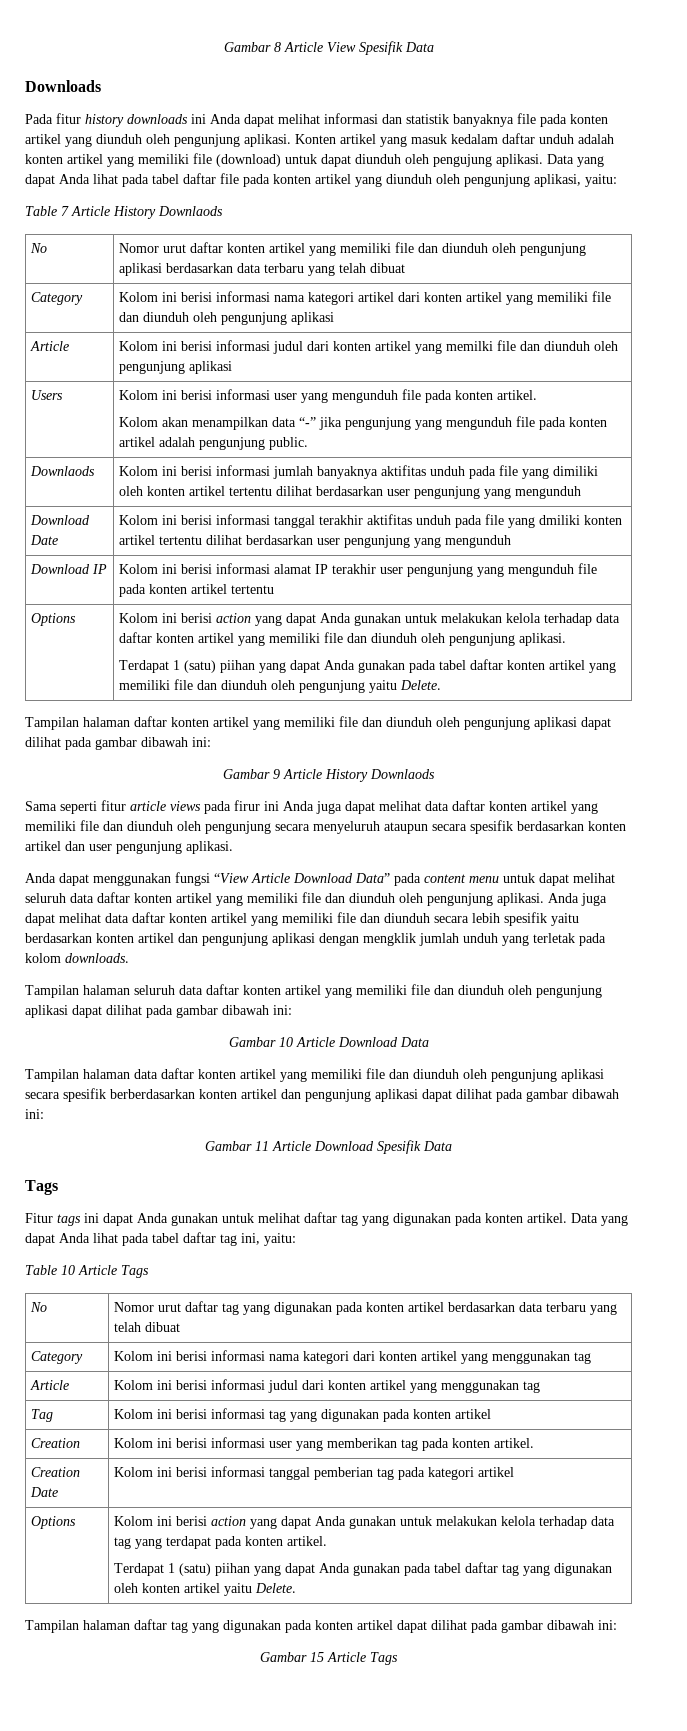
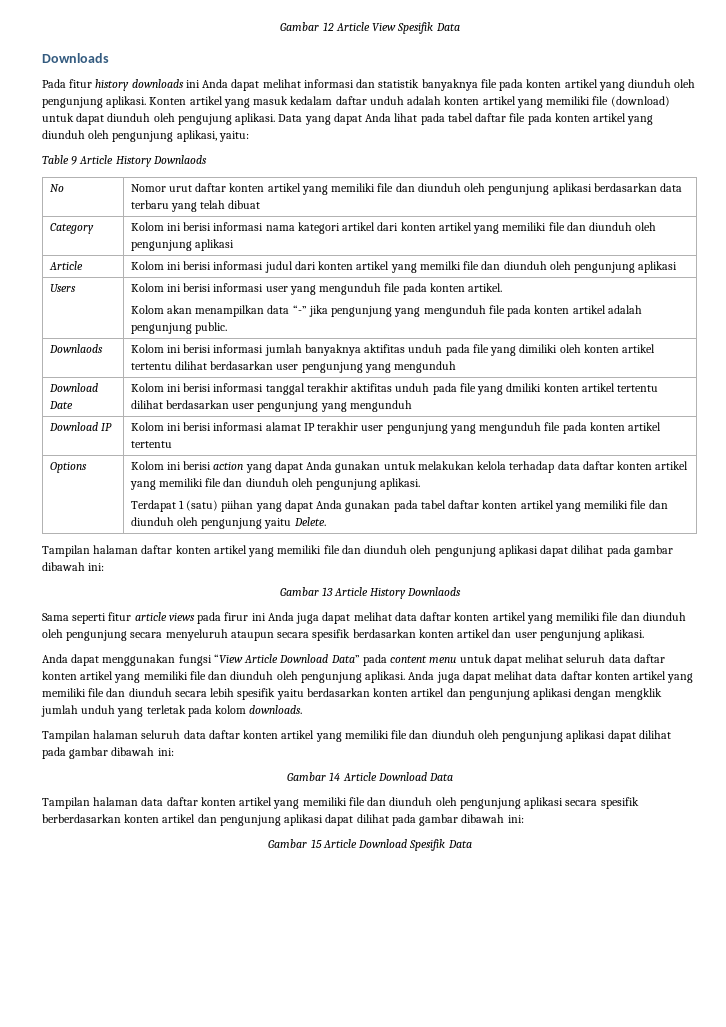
- Gambar 8 Article View Spesifik Data
+ Gambar 12 Article View Spesifik Data
- Table 7 Article History Downlaods
+ Table 9 Article History Downlaods
- Gambar 9 Article History Downlaods
+ Gambar 13 Article History Downlaods
- Gambar 10 Article Download Data
+ Gambar 14 Article Download Data
- Gambar 11 Article Download Spesifik Data
- Tags
- Fitur tags ini dapat Anda gunakan untuk melihat daftar tag yang digunakan pada konten artikel. Data yang dapat Anda lihat pada tabel daftar tag ini, yaitu:
- Table 10 Article Tags
- No | Nomor urut daftar tag yang digunakan pada konten artikel berdasarkan data terbaru yang telah dibuat
- Category | Kolom ini berisi informasi nama kategori dari konten artikel yang menggunakan tag
- Article | Kolom ini berisi informasi judul dari konten artikel yang menggunakan tag
- Tag | Kolom ini berisi informasi tag yang digunakan pada konten artikel
- Creation | Kolom ini berisi informasi user yang memberikan tag pada konten artikel.
- Creation Date | Kolom ini berisi informasi tanggal pemberian tag pada kategori artikel
- Options | Kolom ini berisi action yang dapat Anda gunakan untuk melakukan kelola terhadap data tag yang terdapat pada konten artikel.
- Terdapat 1 (satu) piihan yang dapat Anda gunakan pada tabel daftar tag yang digunakan oleh konten artikel yaitu Delete.
- Tampilan halaman daftar tag yang digunakan pada konten artikel dapat dilihat pada gambar dibawah ini:
- Gambar 15 Article Tags
+ Gambar 15 Article Download Spesifik Data

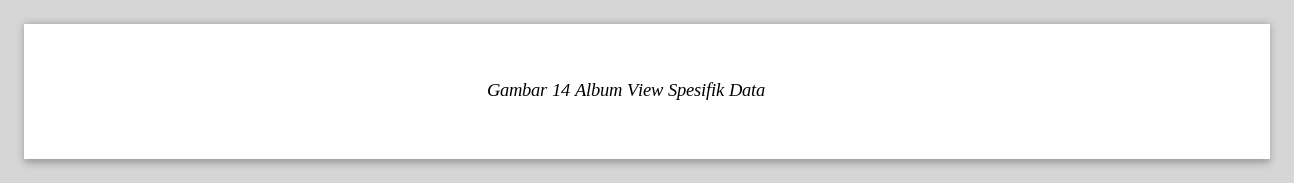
- Gambar 12 Article View Spesifik Data
+ Gambar 14 Album View Spesifik Data
- Downloads
- Pada fitur history downloads ini Anda dapat melihat informasi dan statistik banyaknya file pada konten artikel yang diunduh oleh pengunjung aplikasi. Konten artikel yang masuk kedalam daftar unduh adalah konten artikel yang memiliki file (download) untuk dapat diunduh oleh pengujung aplikasi. Data yang dapat Anda lihat pada tabel daftar file pada konten artikel yang diunduh oleh pengunjung aplikasi, yaitu:
- Table 9 Article History Downlaods
- No | Nomor urut daftar konten artikel yang memiliki file dan diunduh oleh pengunjung aplikasi berdasarkan data terbaru yang telah dibuat
- Category | Kolom ini berisi informasi nama kategori artikel dari konten artikel yang memiliki file dan diunduh oleh pengunjung aplikasi
- Article | Kolom ini berisi informasi judul dari konten artikel yang memilki file dan diunduh oleh pengunjung aplikasi
- Users | Kolom ini berisi informasi user yang mengunduh file pada konten artikel.
- Kolom akan menampilkan data “-” jika pengunjung yang mengunduh file pada konten artikel adalah pengunjung public.
- Downlaods | Kolom ini berisi informasi jumlah banyaknya aktifitas unduh pada file yang dimiliki oleh konten artikel tertentu dilihat berdasarkan user pengunjung yang mengunduh
- Download Date | Kolom ini berisi informasi tanggal terakhir aktifitas unduh pada file yang dmiliki konten artikel tertentu dilihat berdasarkan user pengunjung yang mengunduh
- Download IP | Kolom ini berisi informasi alamat IP terakhir user pengunjung yang mengunduh file pada konten artikel tertentu
- Options | Kolom ini berisi action yang dapat Anda gunakan untuk melakukan kelola terhadap data daftar konten artikel yang memiliki file dan diunduh oleh pengunjung aplikasi.
- Terdapat 1 (satu) piihan yang dapat Anda gunakan pada tabel daftar konten artikel yang memiliki file dan diunduh oleh pengunjung yaitu Delete.
- Tampilan halaman daftar konten artikel yang memiliki file dan diunduh oleh pengunjung aplikasi dapat dilihat pada gambar dibawah ini:
- Gambar 13 Article History Downlaods
- Sama seperti fitur article views pada firur ini Anda juga dapat melihat data daftar konten artikel yang memiliki file dan diunduh oleh pengunjung secara menyeluruh ataupun secara spesifik berdasarkan konten artikel dan user pengunjung aplikasi.
- Anda dapat menggunakan fungsi “View Article Download Data” pada content menu untuk dapat melihat seluruh data daftar konten artikel yang memiliki file dan diunduh oleh pengunjung aplikasi. Anda juga dapat melihat data daftar konten artikel yang memiliki file dan diunduh secara lebih spesifik yaitu berdasarkan konten artikel dan pengunjung aplikasi dengan mengklik jumlah unduh yang terletak pada kolom downloads.
- Tampilan halaman seluruh data daftar konten artikel yang memiliki file dan diunduh oleh pengunjung aplikasi dapat dilihat pada gambar dibawah ini:
- Gambar 14 Article Download Data
- Tampilan halaman data daftar konten artikel yang memiliki file dan diunduh oleh pengunjung aplikasi secara spesifik berberdasarkan konten artikel dan pengunjung aplikasi dapat dilihat pada gambar dibawah ini:
- Gambar 15 Article Download Spesifik Data

